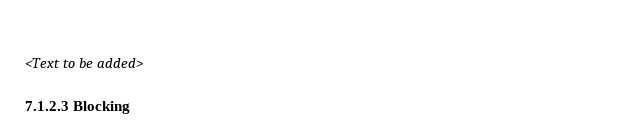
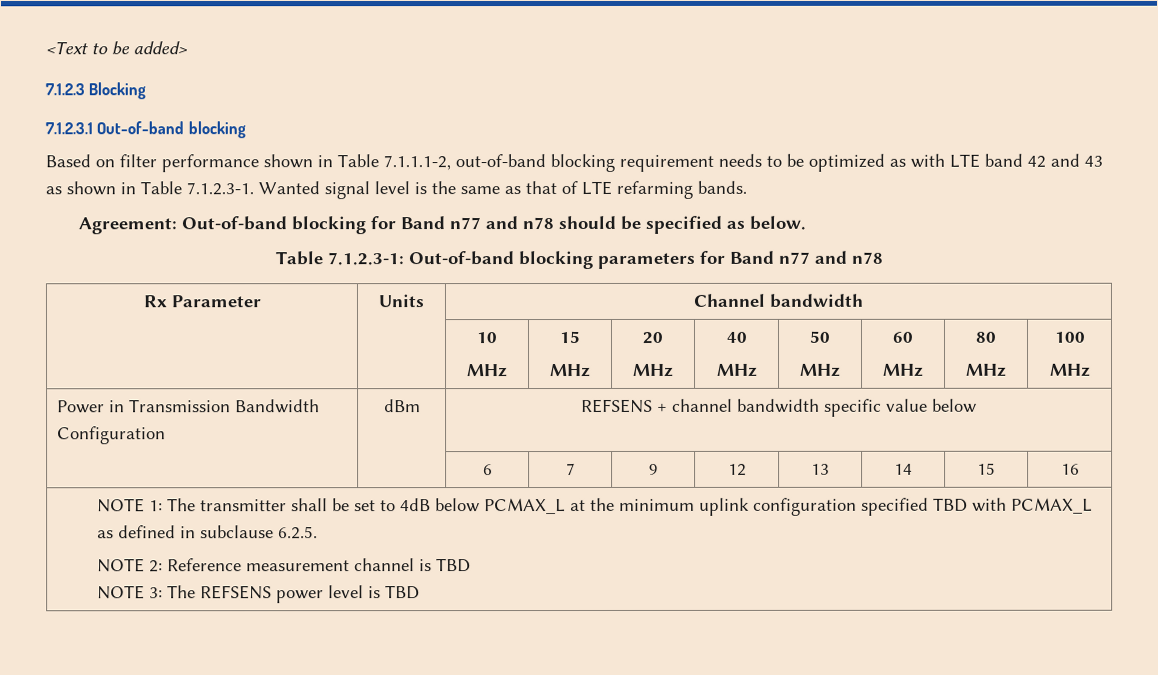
+ 7.1.2.3.1 Out-of-band blocking
+ Based on filter performance shown in Table 7.1.1.1-2, out-of-band blocking requirement needs to be optimized as with LTE band 42 and 43 as shown in Table 7.1.2.3-1. Wanted signal level is the same as that of LTE refarming bands.
+ Agreement: Out-of-band blocking for Band n77 and n78 should be specified as below.
+ Table 7.1.2.3-1: Out-of-band blocking parameters for Band n77 and n78
+ Rx Parameter | Units | Channel bandwidth
+ | | 10
+ MHz | 15
+ MHz | 20
+ MHz | 40
+ MHz | 50
+ MHz | 60
+ MHz | 80
+ MHz | 100
+ MHz
+ Power in Transmission Bandwidth Configuration | dBm | REFSENS + channel bandwidth specific value below
+ | | 6 | 7 | 9 | 12 | 13 | 14 | 15 | 16
+ NOTE 1: The transmitter shall be set to 4dB below PCMAX_L at the minimum uplink configuration specified TBD with PCMAX_L as defined in subclause 6.2.5.
+ NOTE 2: Reference measurement channel is TBD
+ NOTE 3: The REFSENS power level is TBD

